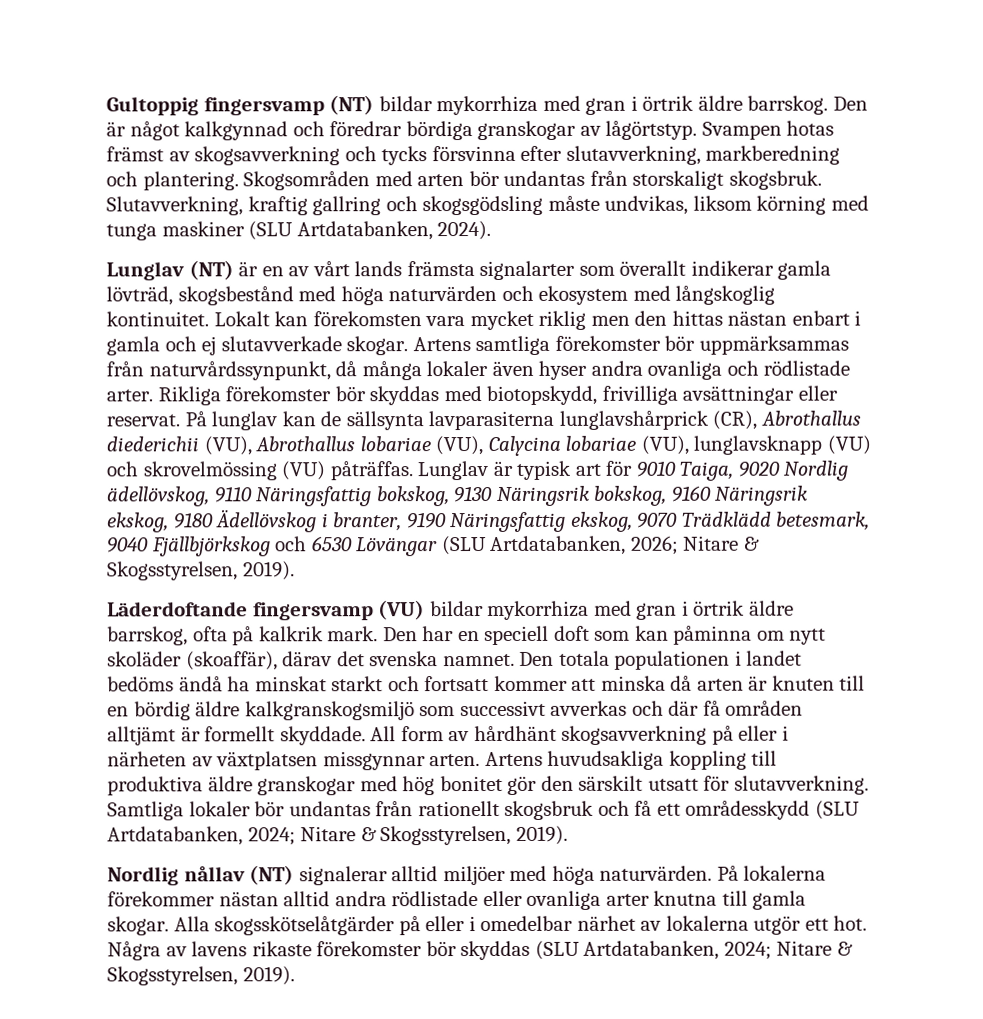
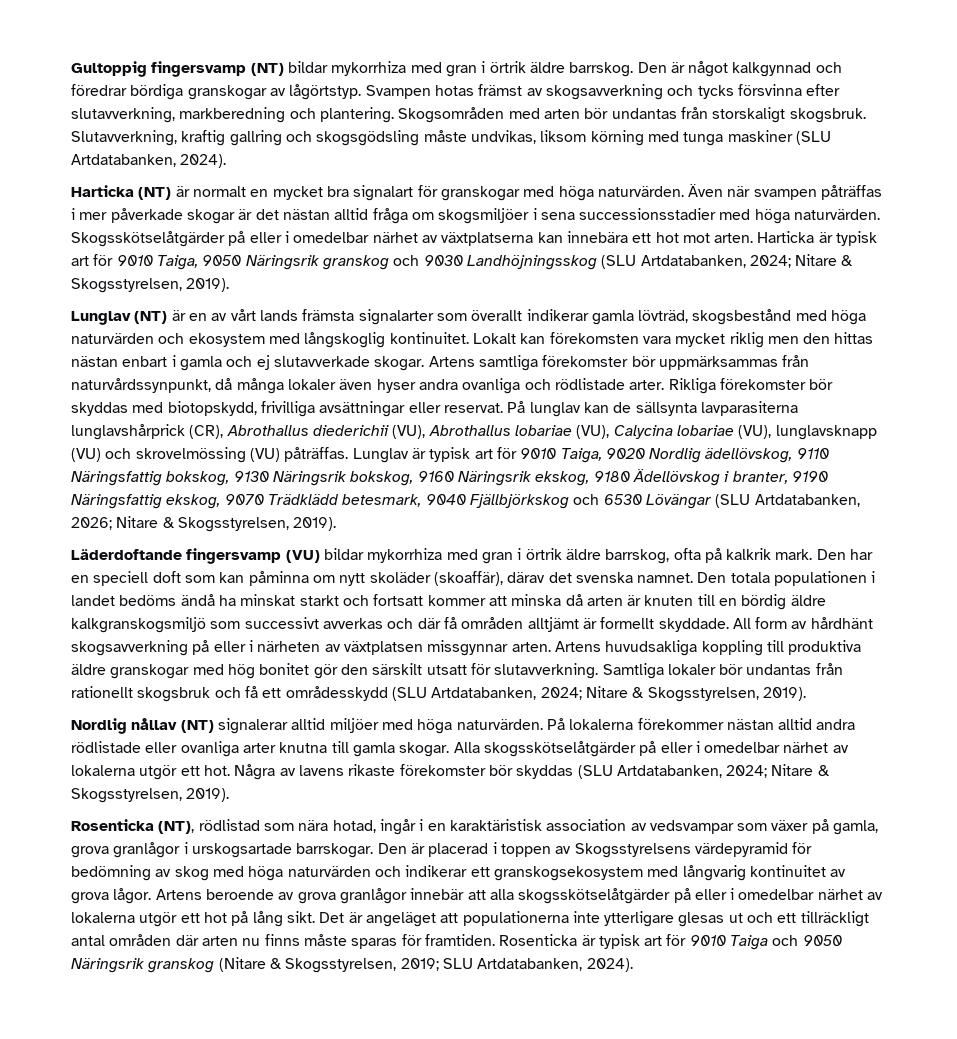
+ Harticka (NT) är normalt en mycket bra signalart för granskogar med höga naturvärden. Även när svampen påträffas i mer påverkade skogar är det nästan alltid fråga om skogsmiljöer i sena successionsstadier med höga naturvärden. Skogsskötselåtgärder på eller i omedelbar närhet av växtplatserna kan innebära ett hot mot arten. Harticka är typisk art för 9010 Taiga, 9050 Näringsrik granskog och 9030 Landhöjningsskog (SLU Artdatabanken, 2024; Nitare & Skogsstyrelsen, 2019).
+ Rosenticka (NT), rödlistad som nära hotad, ingår i en karaktäristisk association av vedsvampar som växer på gamla, grova granlågor i urskogsartade barrskogar. Den är placerad i toppen av Skogsstyrelsens värdepyramid för bedömning av skog med höga naturvärden och indikerar ett granskogsekosystem med långvarig kontinuitet av grova lågor. Artens beroende av grova granlågor innebär att alla skogsskötselåtgärder på eller i omedelbar närhet av lokalerna utgör ett hot på lång sikt. Det är angeläget att populationerna inte ytterligare glesas ut och ett tillräckligt antal områden där arten nu finns måste sparas för framtiden. Rosenticka är typisk art för 9010 Taiga och 9050 Näringsrik granskog (Nitare & Skogsstyrelsen, 2019; SLU Artdatabanken, 2024).

